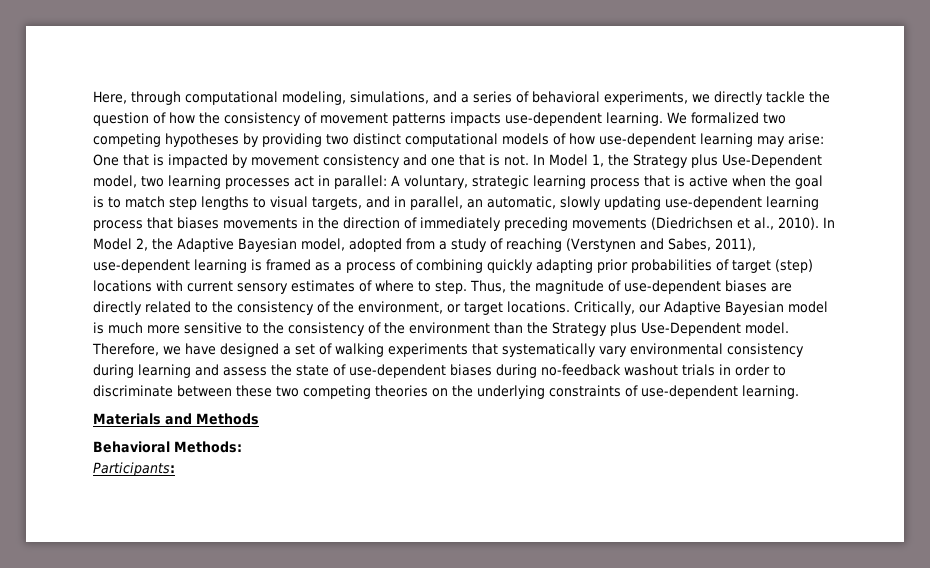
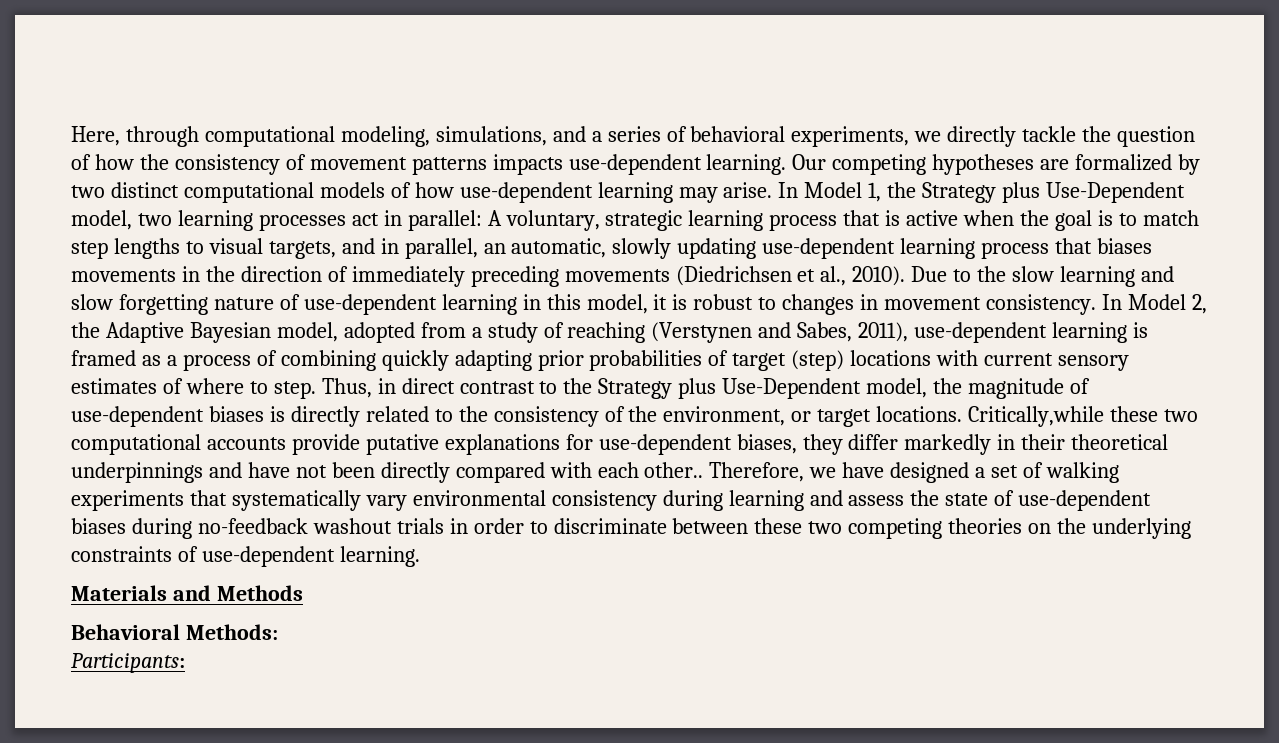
- We formalized two competing hypotheses by providing two distinct computational models of how use-dependent learning may arise: One that is impacted by movement consistency and one that is not.
+ Our competing hypotheses are formalized by two distinct computational models of how use-dependent learning may arise.
+ Due to the slow learning and slow forgetting nature of use-dependent learning in this model, it is robust to changes in movement consistency.
- Thus, the magnitude of use-dependent biases are directly related to the consistency of the environment, or target locations.
+ Thus, in direct contrast to the Strategy plus Use-Dependent model, the magnitude of use-dependent biases is directly related to the consistency of the environment, or target locations.
- Critically, our Adaptive Bayesian model is much more sensitive to the consistency of the environment than the Strategy plus Use-Dependent model.
+ Critically,while these two computational accounts provide putative explanations for use-dependent biases, they differ markedly in their theoretical underpinnings and have not been directly compared with each other..

